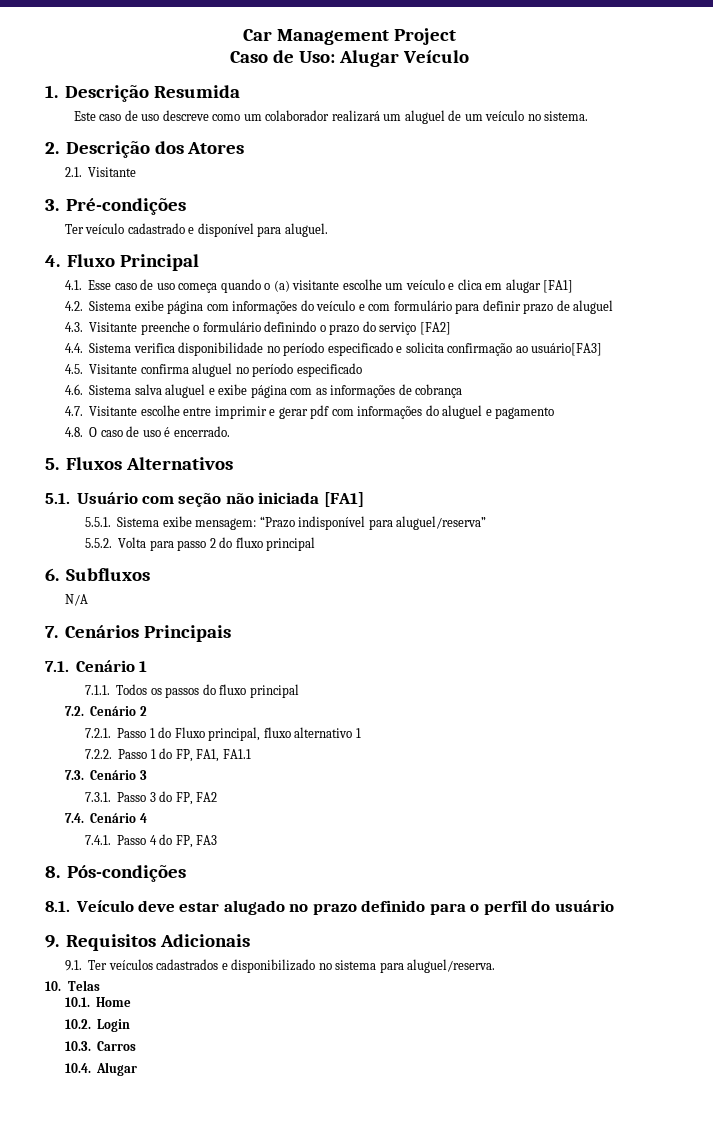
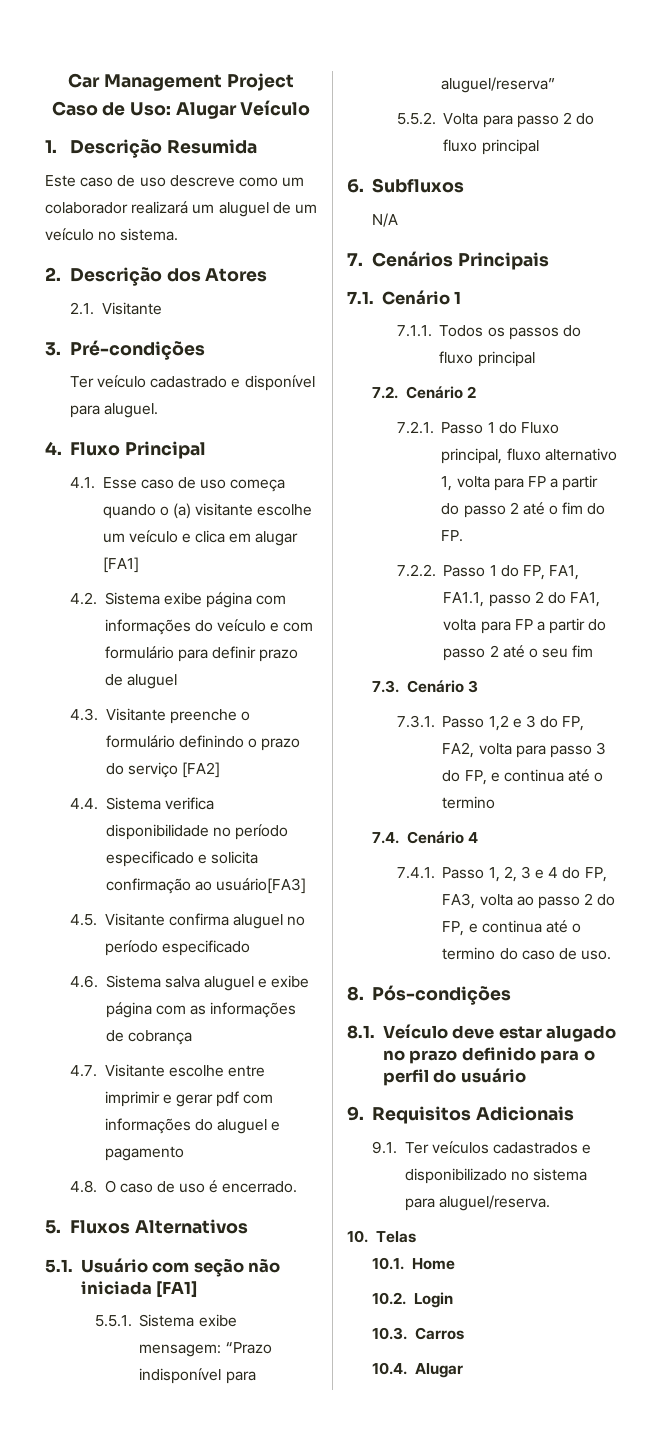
- 7.2.1. Passo 1 do Fluxo principal, fluxo alternativo 1
+ 7.2.1. Passo 1 do Fluxo principal, fluxo alternativo 1, volta para FP a partir do passo 2 até o fim do FP.
- 7.2.2. Passo 1 do FP, FA1, FA1.1
+ 7.2.2. Passo 1 do FP, FA1, FA1.1, passo 2 do FA1, volta para FP a partir do passo 2 até o seu fim
- 7.3.1. Passo 3 do FP, FA2
+ 7.3.1. Passo 1,2 e 3 do FP, FA2, volta para passo 3 do FP, e continua até o termino
- 7.4.1. Passo 4 do FP, FA3
+ 7.4.1. Passo 1, 2, 3 e 4 do FP, FA3, volta ao passo 2 do FP, e continua até o termino do caso de uso.

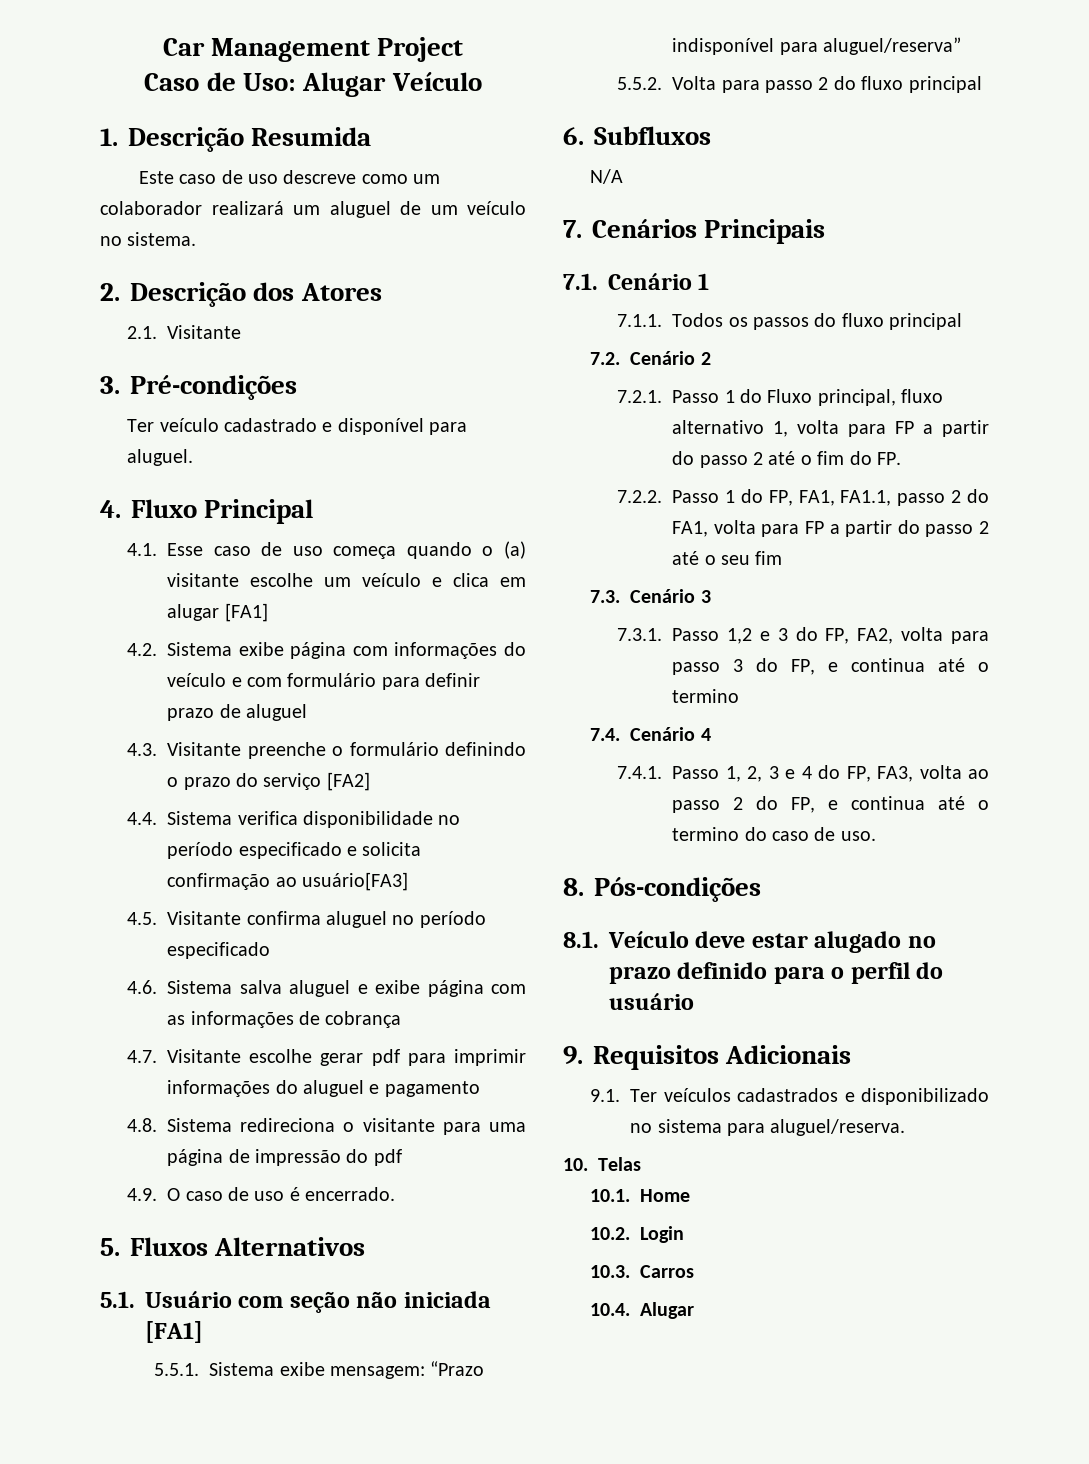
- 4.7. Visitante escolhe entre imprimir e gerar pdf com informações do aluguel e pagamento
+ 4.7. Visitante escolhe gerar pdf para imprimir informações do aluguel e pagamento
- 4.8. O caso de uso é encerrado.
+ 4.8. Sistema redireciona o visitante para uma página de impressão do pdf
+ 4.9. O caso de uso é encerrado.

